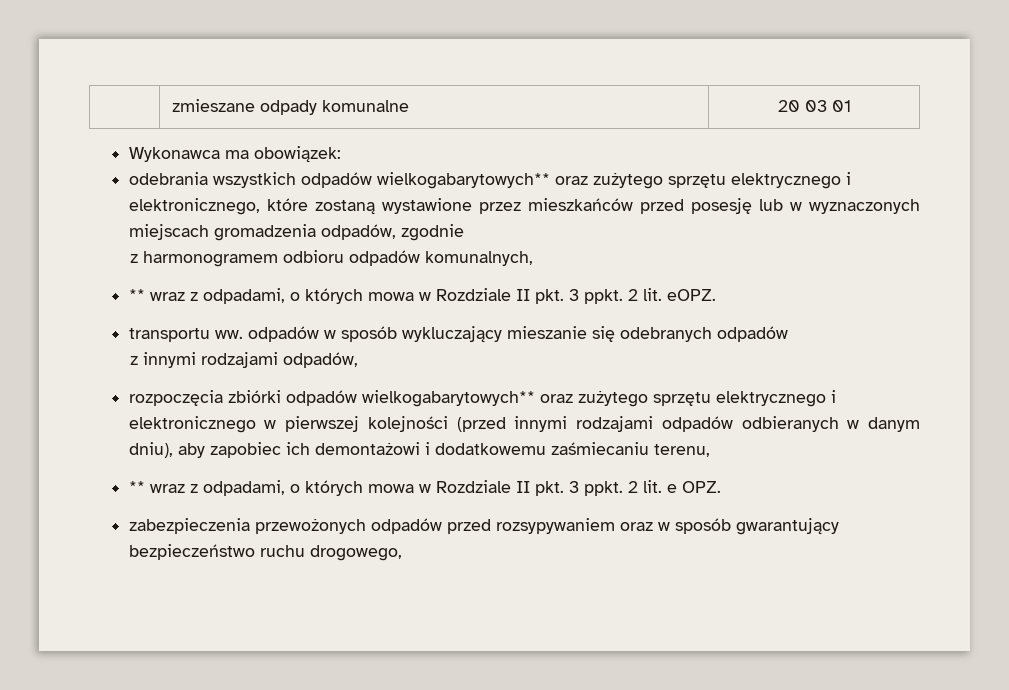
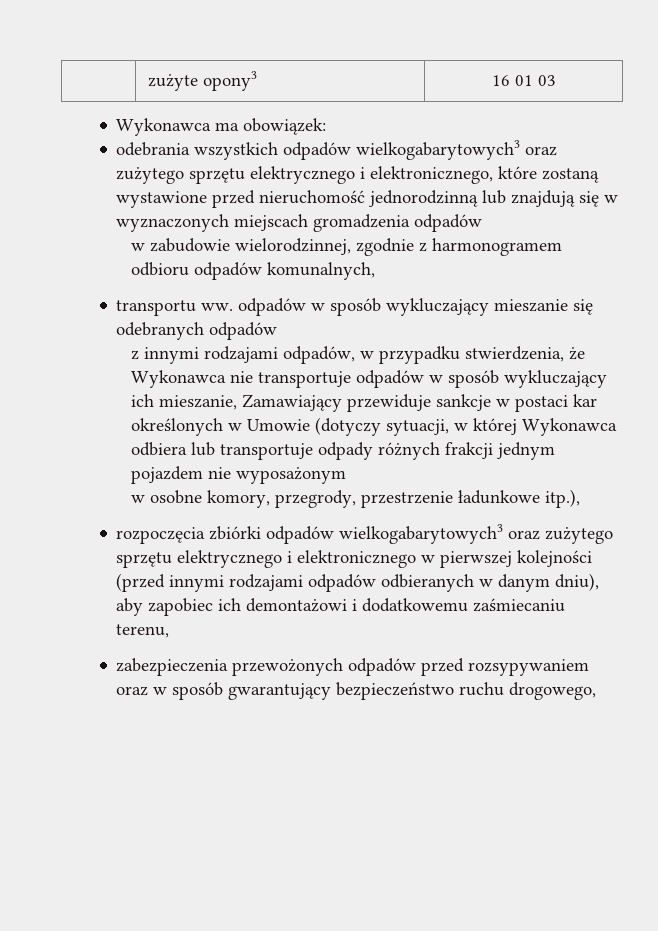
- | zmieszane odpady komunalne | 20 03 01
+ | zużyte opony3 | 16 01 03
- odebrania wszystkich odpadów wielkogabarytowych** oraz zużytego sprzętu elektrycznego i elektronicznego, które zostaną wystawione przez mieszkańców przed posesję lub w wyznaczonych miejscach gromadzenia odpadów, zgodnie
- z harmonogramem odbioru odpadów komunalnych,
+ odebrania wszystkich odpadów wielkogabarytowych3 oraz zużytego sprzętu elektrycznego i elektronicznego, które zostaną wystawione przed nieruchomość jednorodzinną lub znajdują się w wyznaczonych miejscach gromadzenia odpadów
+ w zabudowie wielorodzinnej, zgodnie z harmonogramem odbioru odpadów komunalnych,
- ** wraz z odpadami, o których mowa w Rozdziale II pkt. 3 ppkt. 2 lit. eOPZ.
- z innymi rodzajami odpadów,
+ z innymi rodzajami odpadów, w przypadku stwierdzenia, że Wykonawca nie transportuje odpadów w sposób wykluczający ich mieszanie, Zamawiający przewiduje sankcje w postaci kar określonych w Umowie (dotyczy sytuacji, w której Wykonawca odbiera lub transportuje odpady różnych frakcji jednym pojazdem nie wyposażonym
+ w osobne komory, przegrody, przestrzenie ładunkowe itp.),
- rozpoczęcia zbiórki odpadów wielkogabarytowych** oraz zużytego sprzętu elektrycznego i elektronicznego w pierwszej kolejności (przed innymi rodzajami odpadów odbieranych w danym dniu), aby zapobiec ich demontażowi i dodatkowemu zaśmiecaniu terenu,
+ rozpoczęcia zbiórki odpadów wielkogabarytowych3 oraz zużytego sprzętu elektrycznego i elektronicznego w pierwszej kolejności (przed innymi rodzajami odpadów odbieranych w danym dniu), aby zapobiec ich demontażowi i dodatkowemu zaśmiecaniu terenu,
- ** wraz z odpadami, o których mowa w Rozdziale II pkt. 3 ppkt. 2 lit. e OPZ.

